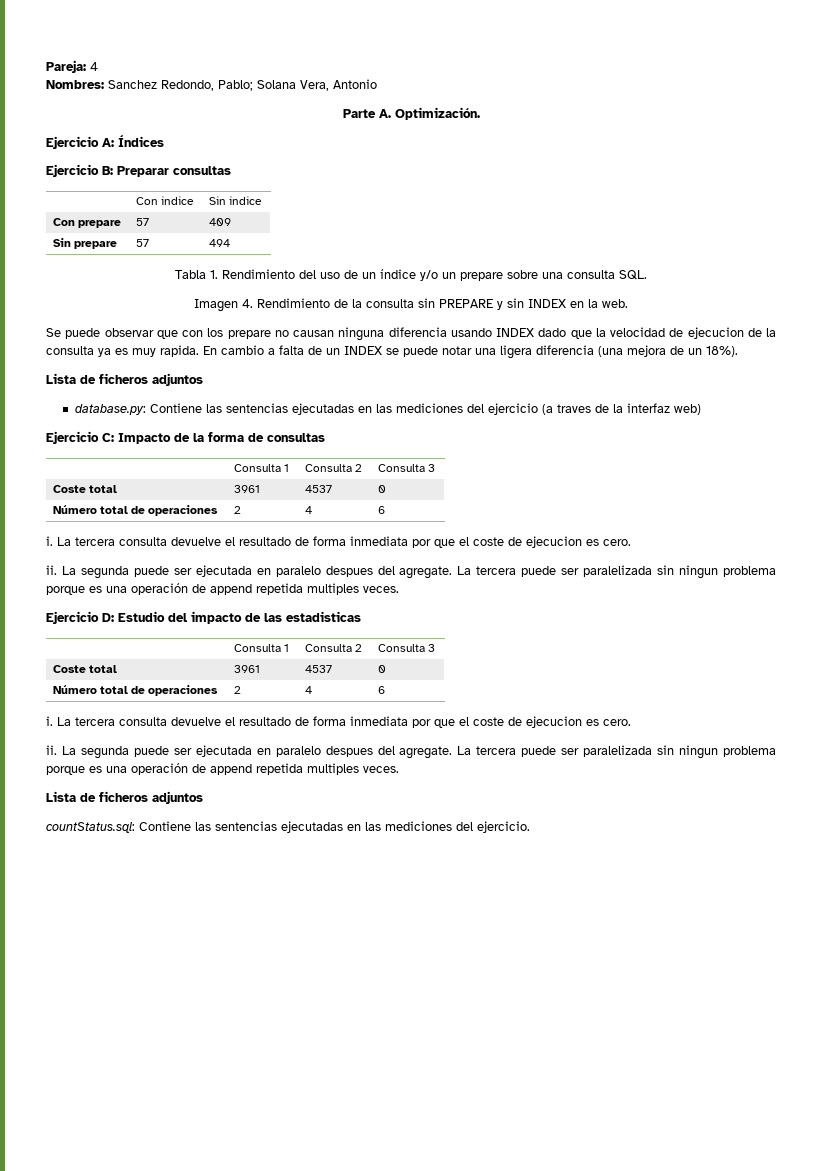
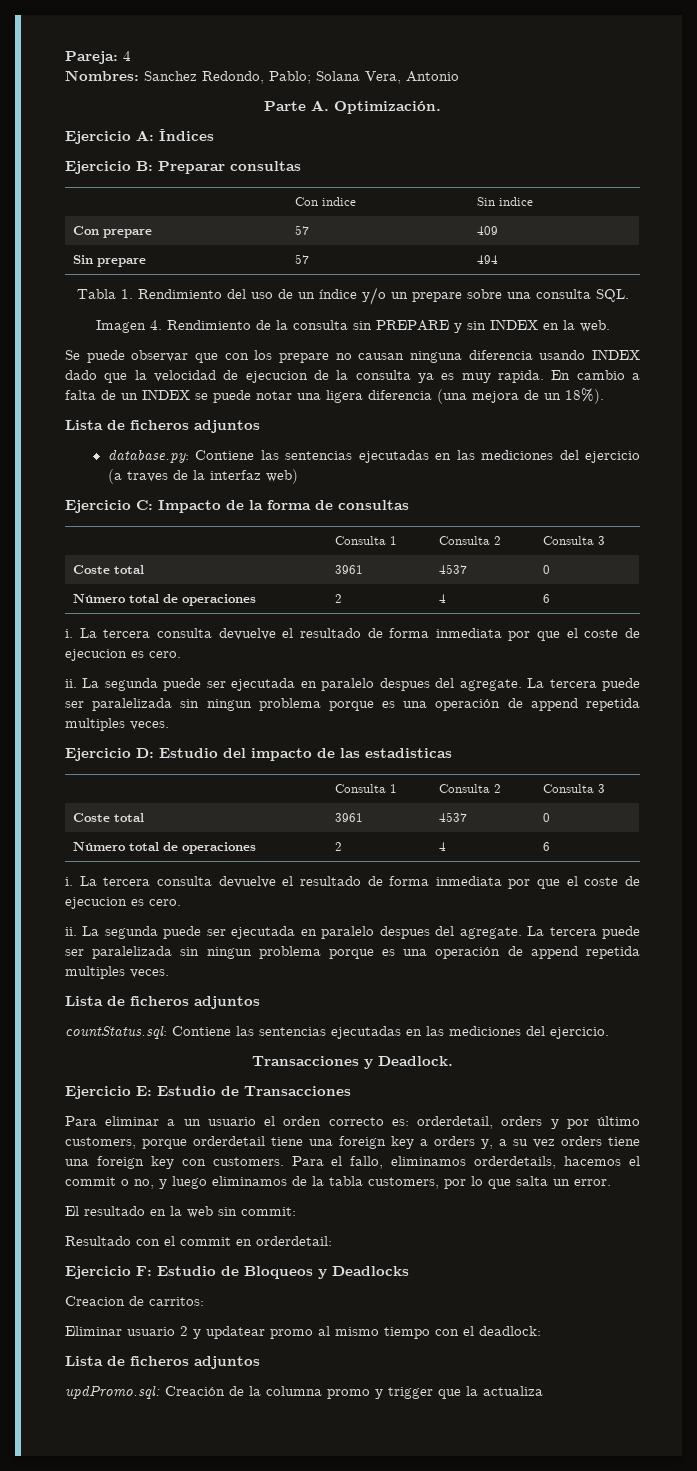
+ Transacciones y Deadlock.
+ Ejercicio E: Estudio de Transacciones
+ Para eliminar a un usuario el orden correcto es: orderdetail, orders y por último customers, porque orderdetail tiene una foreign key a orders y, a su vez orders tiene una foreign key con customers. Para el fallo, eliminamos orderdetails, hacemos el commit o no, y luego eliminamos de la tabla customers, por lo que salta un error.
+ El resultado en la web sin commit:
+ Resultado con el commit en orderdetail:
+ Ejercicio F: Estudio de Bloqueos y Deadlocks
+ Creacion de carritos:
+ Eliminar usuario 2 y updatear promo al mismo tiempo con el deadlock:
+ Lista de ficheros adjuntos
+ updPromo.sql: Creación de la columna promo y trigger que la actualiza

